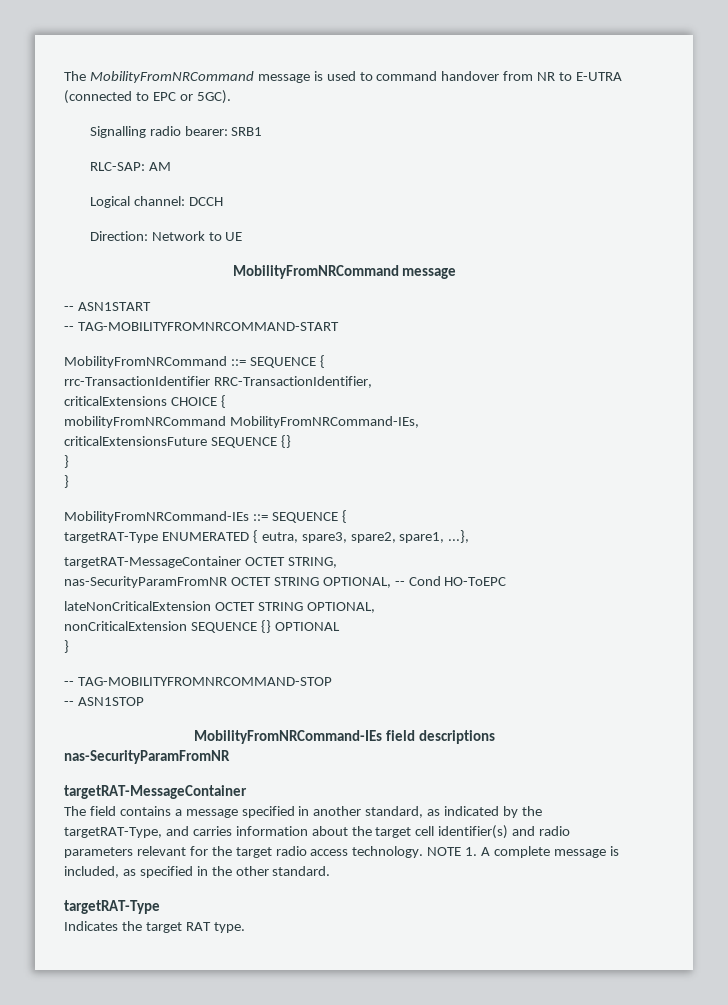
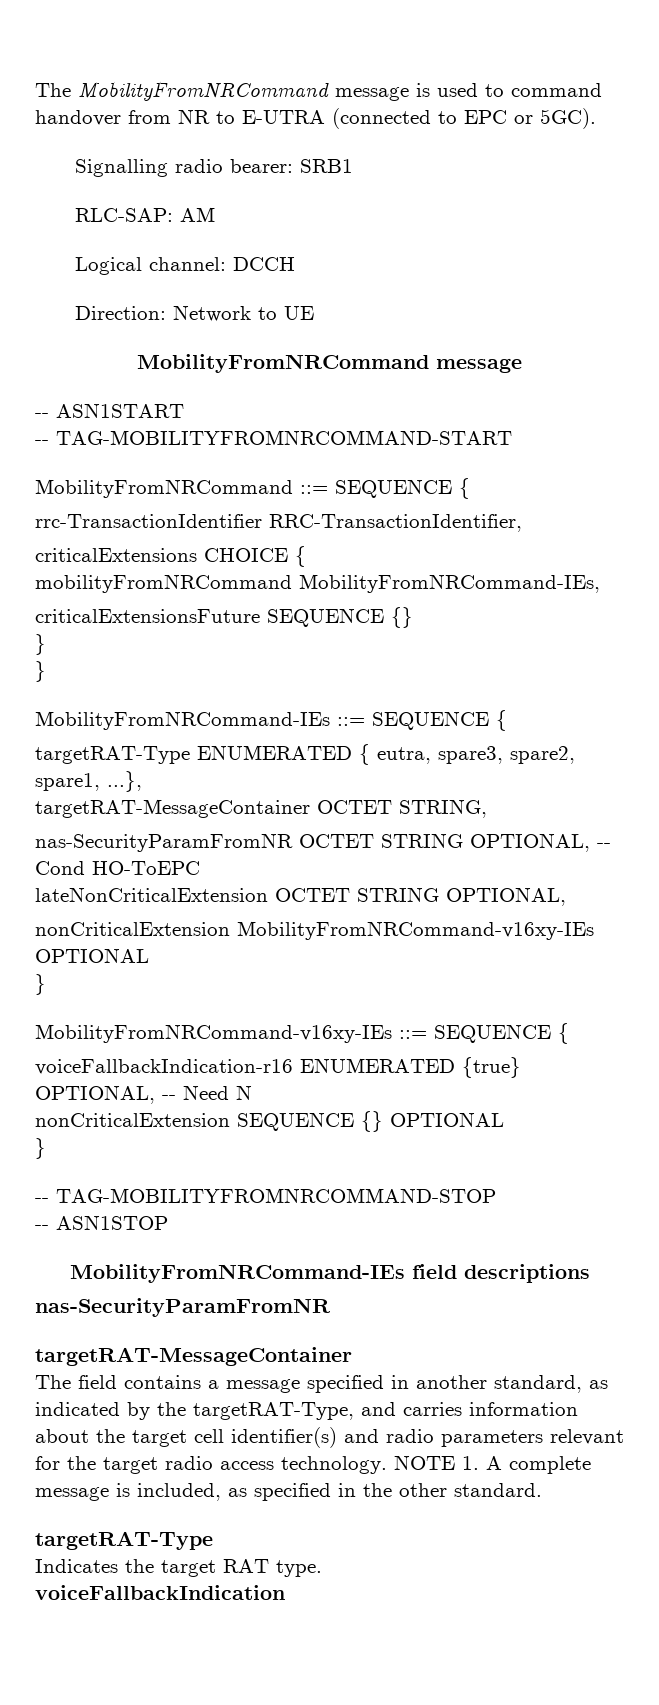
+ nonCriticalExtension MobilityFromNRCommand-v16xy-IEs OPTIONAL
+ }
+ MobilityFromNRCommand-v16xy-IEs ::= SEQUENCE {
+ voiceFallbackIndication-r16 ENUMERATED {true} OPTIONAL, -- Need N
+ voiceFallbackIndication

